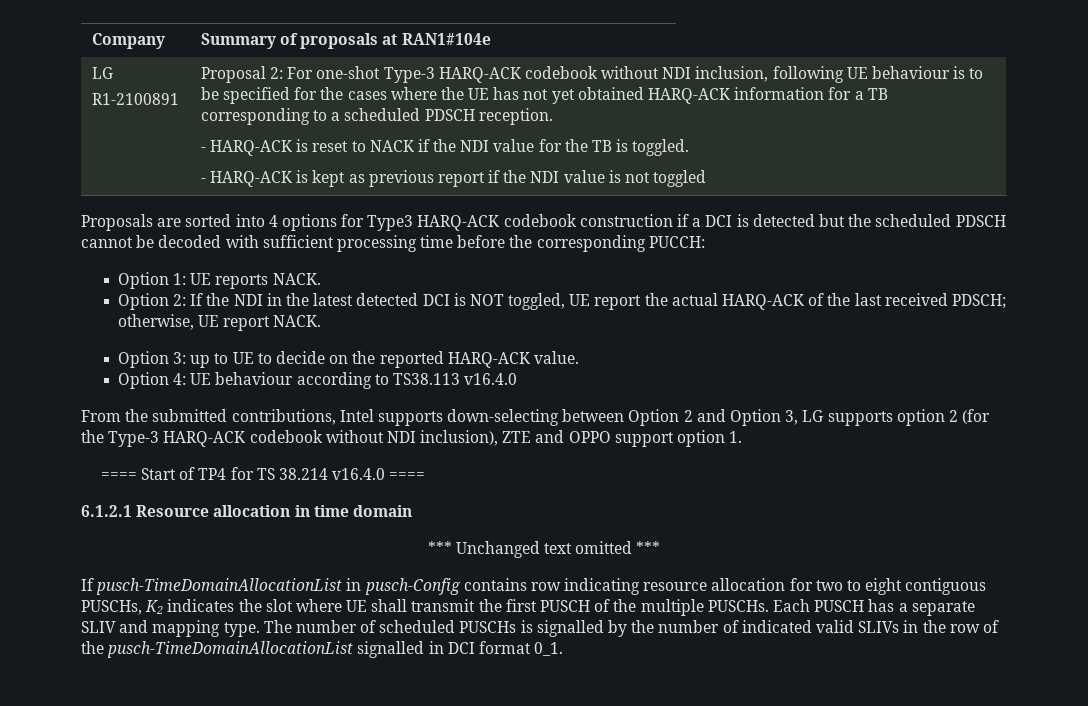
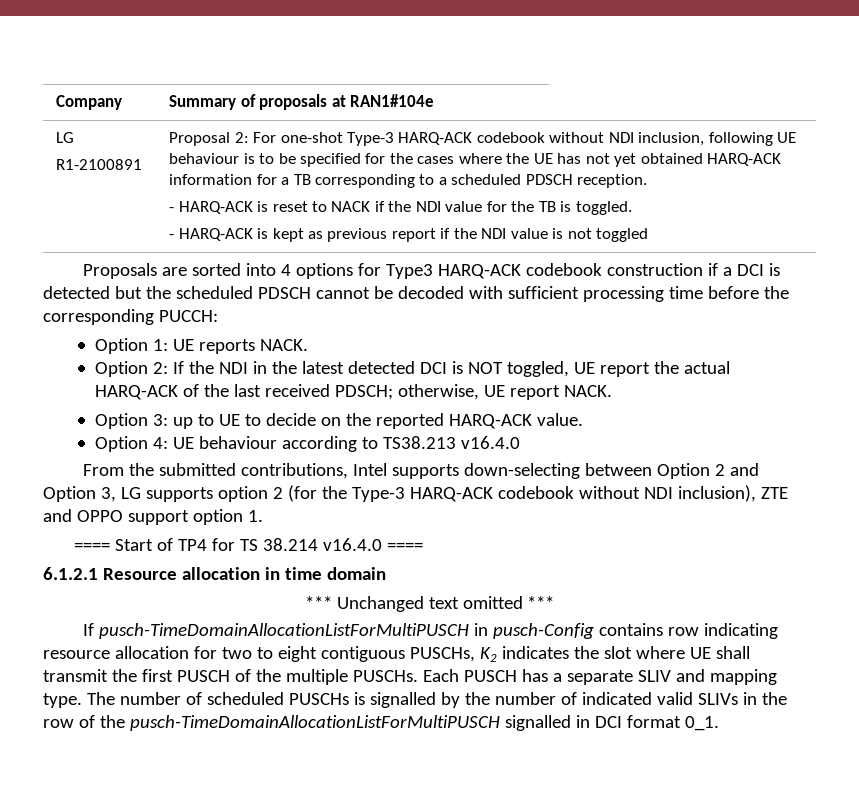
- Option 4: UE behaviour according to TS38.113 v16.4.0
+ Option 4: UE behaviour according to TS38.213 v16.4.0
- If pusch-TimeDomainAllocationList in pusch-Config contains row indicating resource allocation for two to eight contiguous PUSCHs, K2 indicates the slot where UE shall transmit the first PUSCH of the multiple PUSCHs.
+ If pusch-TimeDomainAllocationListForMultiPUSCH in pusch-Config contains row indicating resource allocation for two to eight contiguous PUSCHs, K2 indicates the slot where UE shall transmit the first PUSCH of the multiple PUSCHs.
- The number of scheduled PUSCHs is signalled by the number of indicated valid SLIVs in the row of the pusch-TimeDomainAllocationList signalled in DCI format 0_1.
+ The number of scheduled PUSCHs is signalled by the number of indicated valid SLIVs in the row of the pusch-TimeDomainAllocationListForMultiPUSCH signalled in DCI format 0_1.

